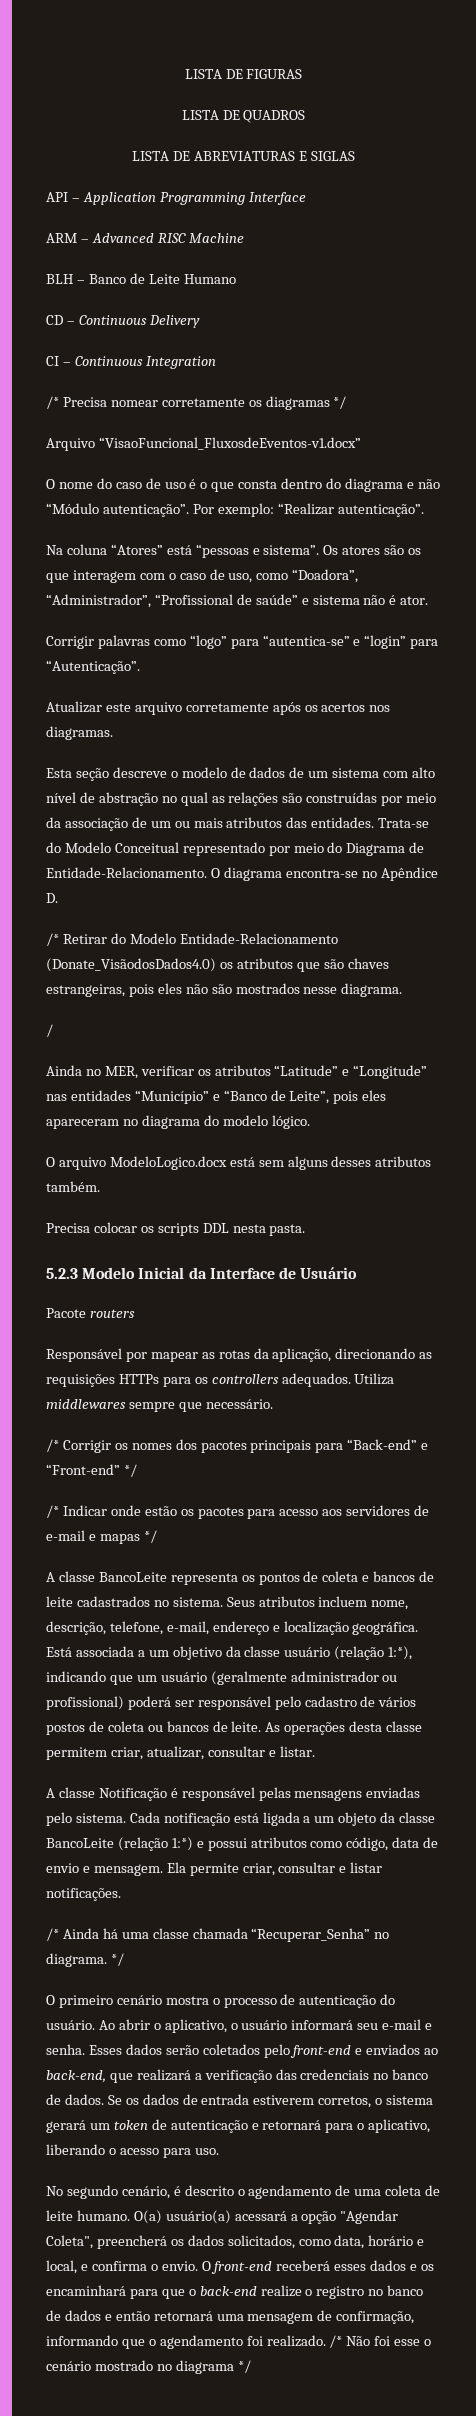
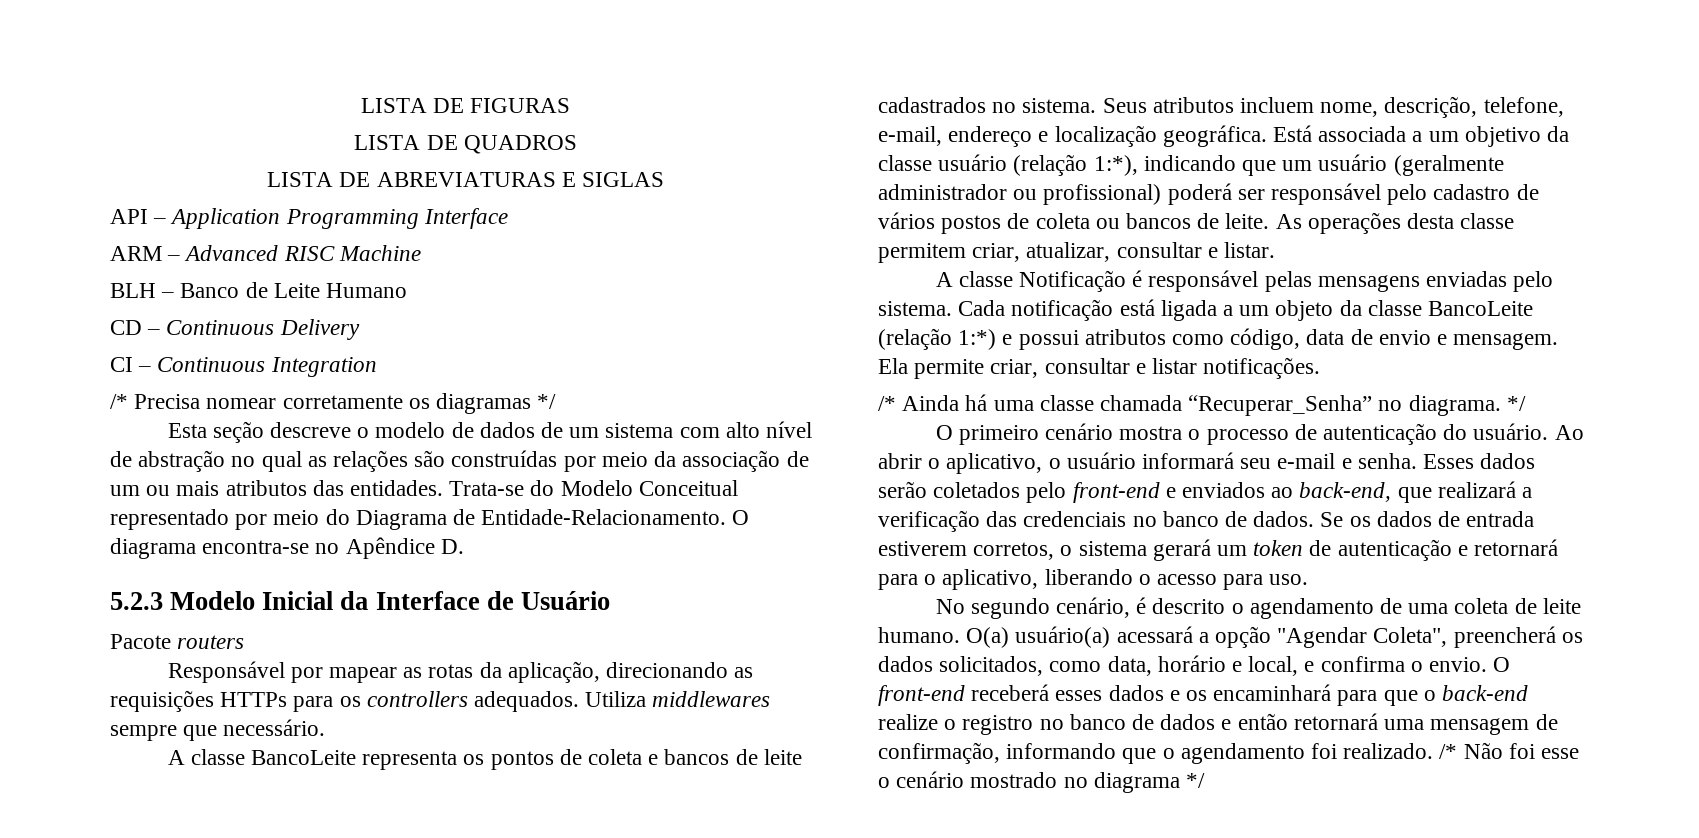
- Arquivo “VisaoFuncional_FluxosdeEventos-v1.docx”
- O nome do caso de uso é o que consta dentro do diagrama e não “Módulo autenticação”. Por exemplo: “Realizar autenticação”.
- Na coluna “Atores” está “pessoas e sistema”. Os atores são os que interagem com o caso de uso, como “Doadora”, “Administrador”, “Profissional de saúde” e sistema não é ator.
- Corrigir palavras como “logo” para “autentica-se” e “login” para “Autenticação”.
- Atualizar este arquivo corretamente após os acertos nos diagramas.
- /* Retirar do Modelo Entidade-Relacionamento (Donate_VisãodosDados4.0) os atributos que são chaves estrangeiras, pois eles não são mostrados nesse diagrama.
- /
- Ainda no MER, verificar os atributos “Latitude” e “Longitude” nas entidades “Município” e “Banco de Leite”, pois eles apareceram no diagrama do modelo lógico.
- O arquivo ModeloLogico.docx está sem alguns desses atributos também.
- Precisa colocar os scripts DDL nesta pasta.
- /* Corrigir os nomes dos pacotes principais para “Back-end” e “Front-end” */
- /* Indicar onde estão os pacotes para acesso aos servidores de e-mail e mapas */

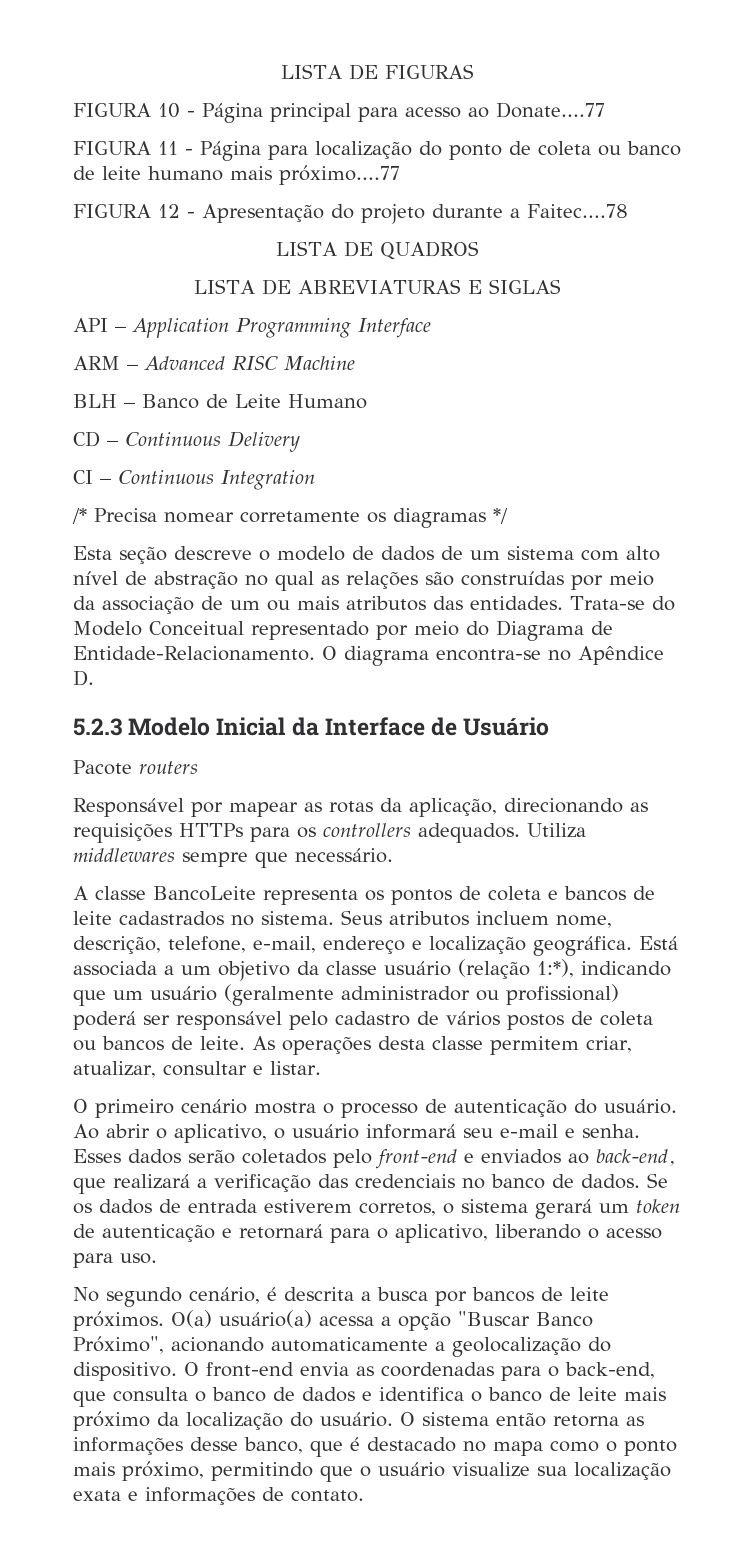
+ FIGURA 10 - Página principal para acesso ao Donate....77
+ FIGURA 11 - Página para localização do ponto de coleta ou banco de leite humano mais próximo....77
+ FIGURA 12 - Apresentação do projeto durante a Faitec....78
- A classe Notificação é responsável pelas mensagens enviadas pelo sistema. Cada notificação está ligada a um objeto da classe BancoLeite (relação 1:*) e possui atributos como código, data de envio e mensagem. Ela permite criar, consultar e listar notificações.
- /* Ainda há uma classe chamada “Recuperar_Senha” no diagrama. */
- No segundo cenário, é descrito o agendamento de uma coleta de leite humano.
+ No segundo cenário, é descrita a busca por bancos de leite próximos.
- O(a) usuário(a) acessará a opção "Agendar Coleta", preencherá os dados solicitados, como data, horário e local, e confirma o envio. O front-end receberá esses dados e os encaminhará para que o back-end realize o registro no banco de dados e então retornará uma mensagem de confirmação, informando que o agendamento foi realizado. /* Não foi esse o cenário mostrado no diagrama */
+ O(a) usuário(a) acessa a opção "Buscar Banco Próximo", acionando automaticamente a geolocalização do dispositivo. O front-end envia as coordenadas para o back-end, que consulta o banco de dados e identifica o banco de leite mais próximo da localização do usuário. O sistema então retorna as informações desse banco, que é destacado no mapa como o ponto mais próximo, permitindo que o usuário visualize sua localização exata e informações de contato.

